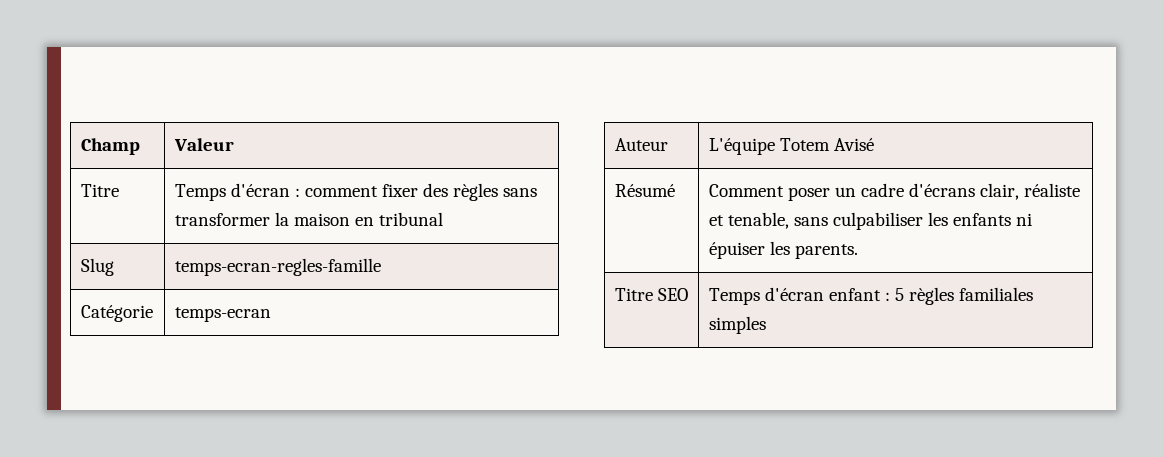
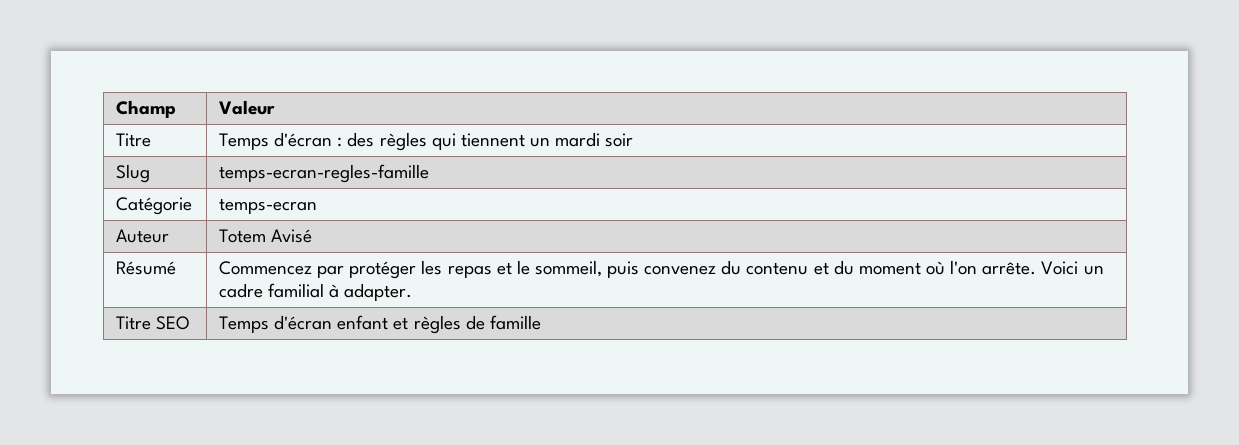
- Titre | Temps d'écran : comment fixer des règles sans transformer la maison en tribunal
+ Titre | Temps d'écran : des règles qui tiennent un mardi soir
- Auteur | L'équipe Totem Avisé
+ Auteur | Totem Avisé
- Résumé | Comment poser un cadre d'écrans clair, réaliste et tenable, sans culpabiliser les enfants ni épuiser les parents.
+ Résumé | Commencez par protéger les repas et le sommeil, puis convenez du contenu et du moment où l'on arrête. Voici un cadre familial à adapter.
- Titre SEO | Temps d'écran enfant : 5 règles familiales simples
+ Titre SEO | Temps d'écran enfant et règles de famille

